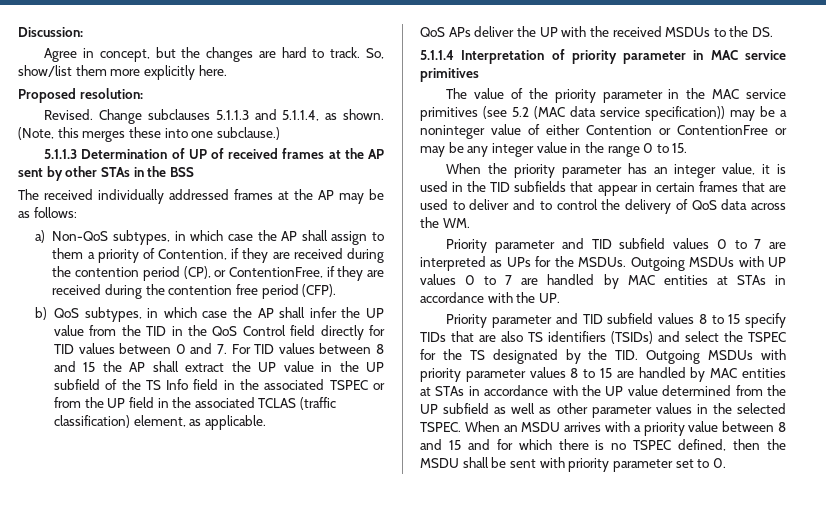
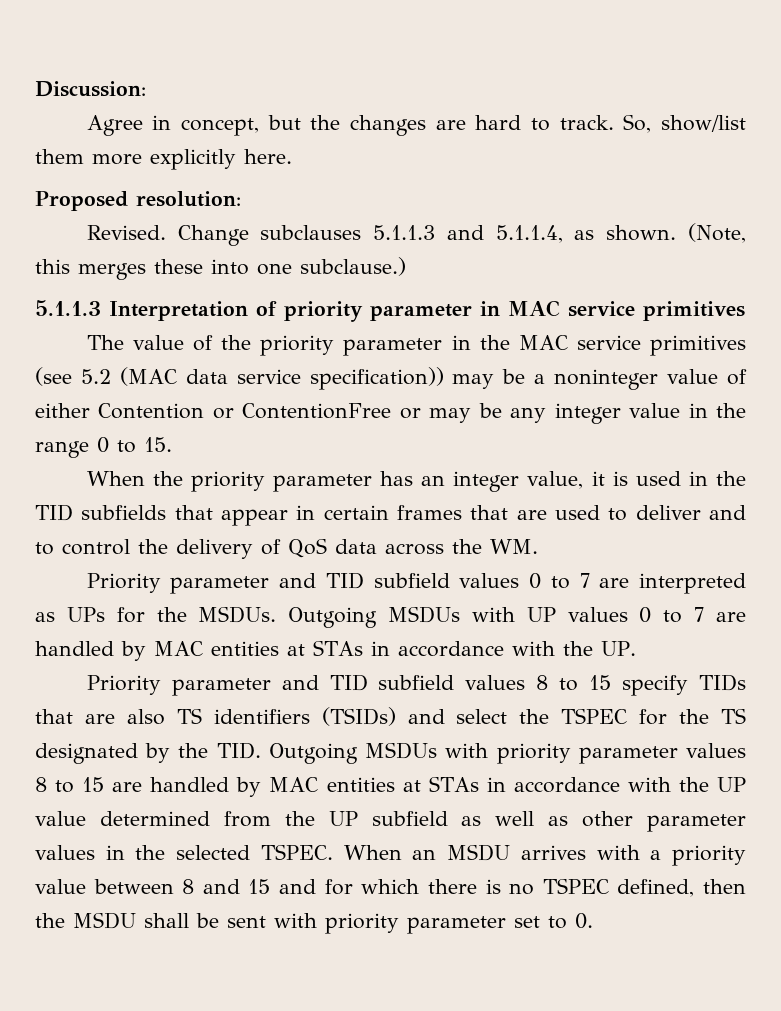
- 5.1.1.3 Determination of UP of received frames at the AP sent by other STAs in the BSS
- The received individually addressed frames at the AP may be as follows:
- a) Non-QoS subtypes, in which case the AP shall assign to them a priority of Contention, if they are received during the contention period (CP), or ContentionFree, if they are received during the contention free period (CFP).
- b) QoS subtypes, in which case the AP shall infer the UP value from the TID in the QoS Control field directly for TID values between 0 and 7. For TID values between 8 and 15 the AP shall extract the UP value in the UP subfield of the TS Info field in the associated TSPEC or from the UP field in the associated TCLAS (traffic classification) element, as applicable.
- QoS APs deliver the UP with the received MSDUs to the DS.
- 5.1.1.4 Interpretation of priority parameter in MAC service primitives
+ 5.1.1.3 Interpretation of priority parameter in MAC service primitives

